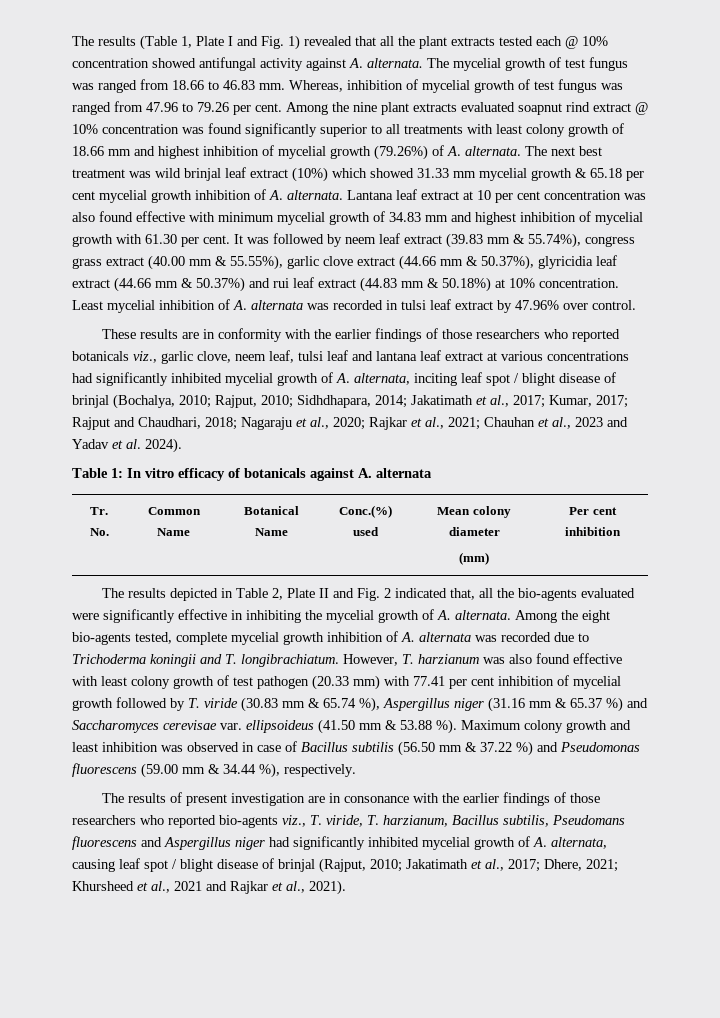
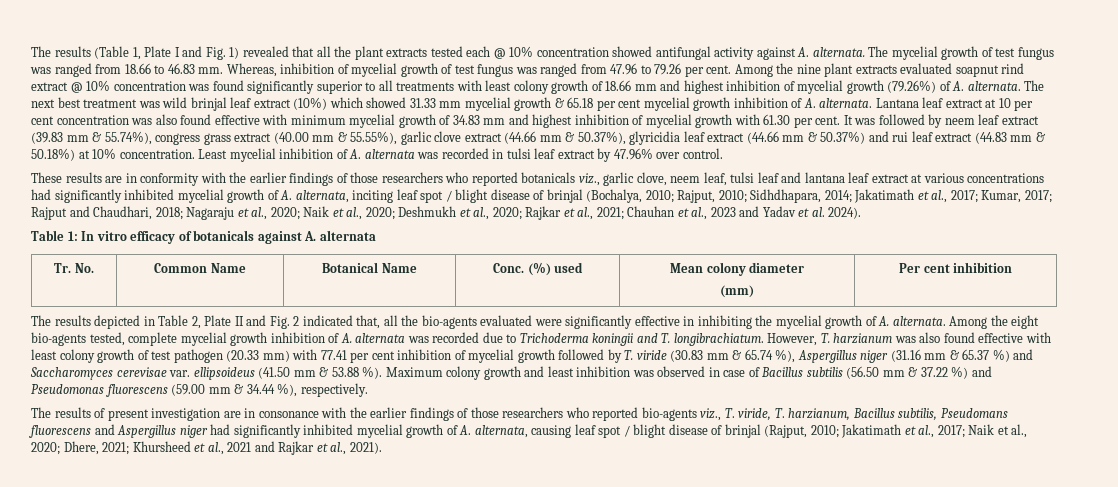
+ Naik et al., 2020; Deshmukh et al., 2020;
- Tr. No. | Common Name | Botanical Name | Conc.(%) used | Mean colony diameter
+ Tr. No. | Common Name | Botanical Name | Conc. (%) used | Mean colony diameter
- The results of present investigation are in consonance with the earlier findings of those researchers who reported bio-agents viz., T. viride, T. harzianum, Bacillus subtilis, Pseudomans fluorescens and Aspergillus niger had significantly inhibited mycelial growth of A. alternata, causing leaf spot / blight disease of brinjal (Rajput, 2010; Jakatimath et al., 2017;
+ The results of present investigation are in consonance with the earlier findings of those researchers who reported bio-agents viz., T. viride, T. harzianum, Bacillus subtilis, Pseudomans fluorescens and Aspergillus niger had significantly inhibited mycelial growth of A. alternata, causing leaf spot / blight disease of brinjal (Rajput, 2010; Jakatimath et al., 2017; Naik et al., 2020;

